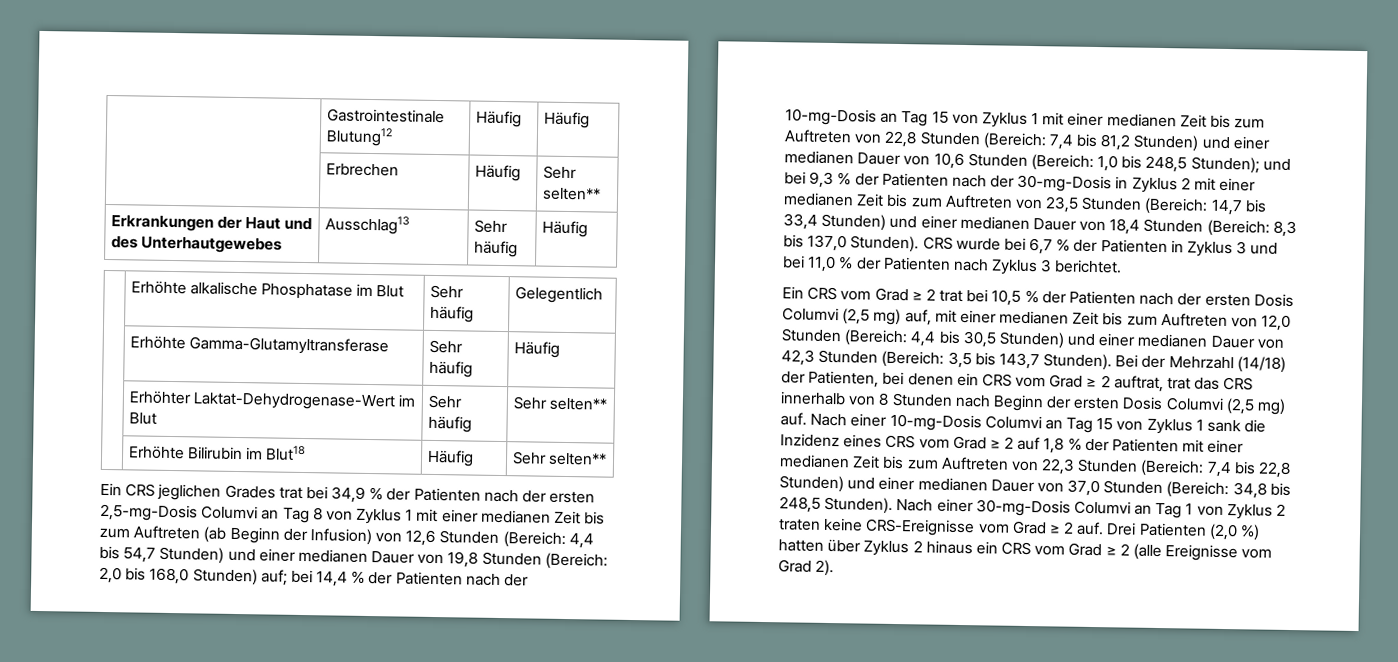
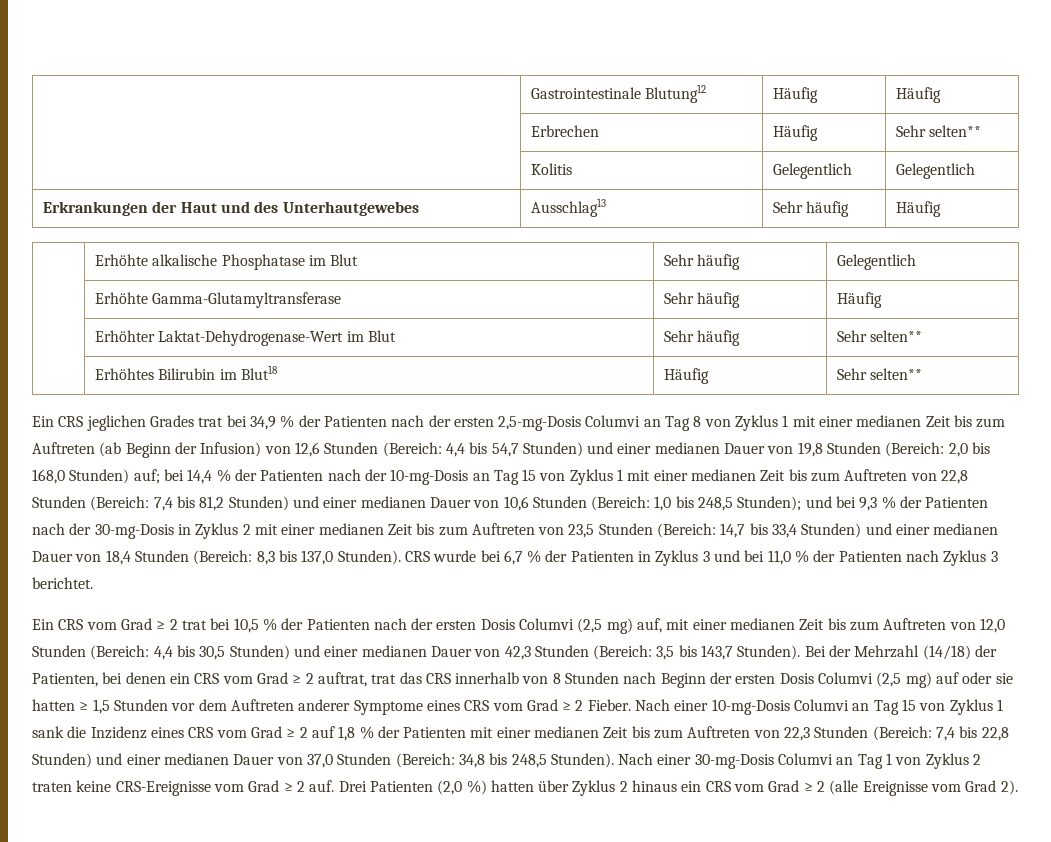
+ | Kolitis | Gelegentlich | Gelegentlich
- | Erhöhte Bilirubin im Blut18 | Häufig | Sehr selten**
+ | Erhöhtes Bilirubin im Blut18 | Häufig | Sehr selten**
- Bei der Mehrzahl (14/18) der Patienten, bei denen ein CRS vom Grad ≥ 2 auftrat, trat das CRS innerhalb von 8 Stunden nach Beginn der ersten Dosis Columvi (2,5 mg) auf.
+ Bei der Mehrzahl (14/18) der Patienten, bei denen ein CRS vom Grad ≥ 2 auftrat, trat das CRS innerhalb von 8 Stunden nach Beginn der ersten Dosis Columvi (2,5 mg) auf oder sie hatten ≥ 1,5 Stunden vor dem Auftreten anderer Symptome eines CRS vom Grad ≥ 2 Fieber.

